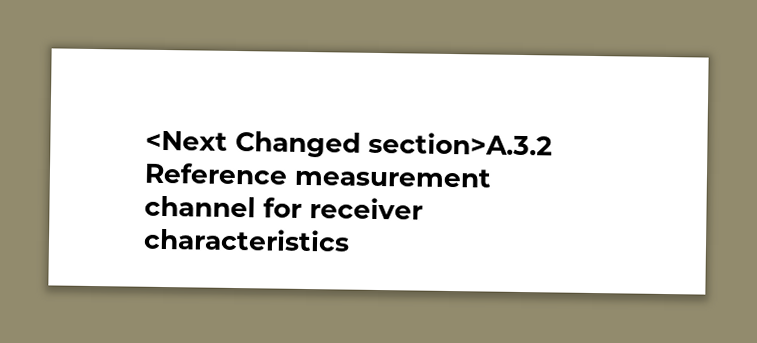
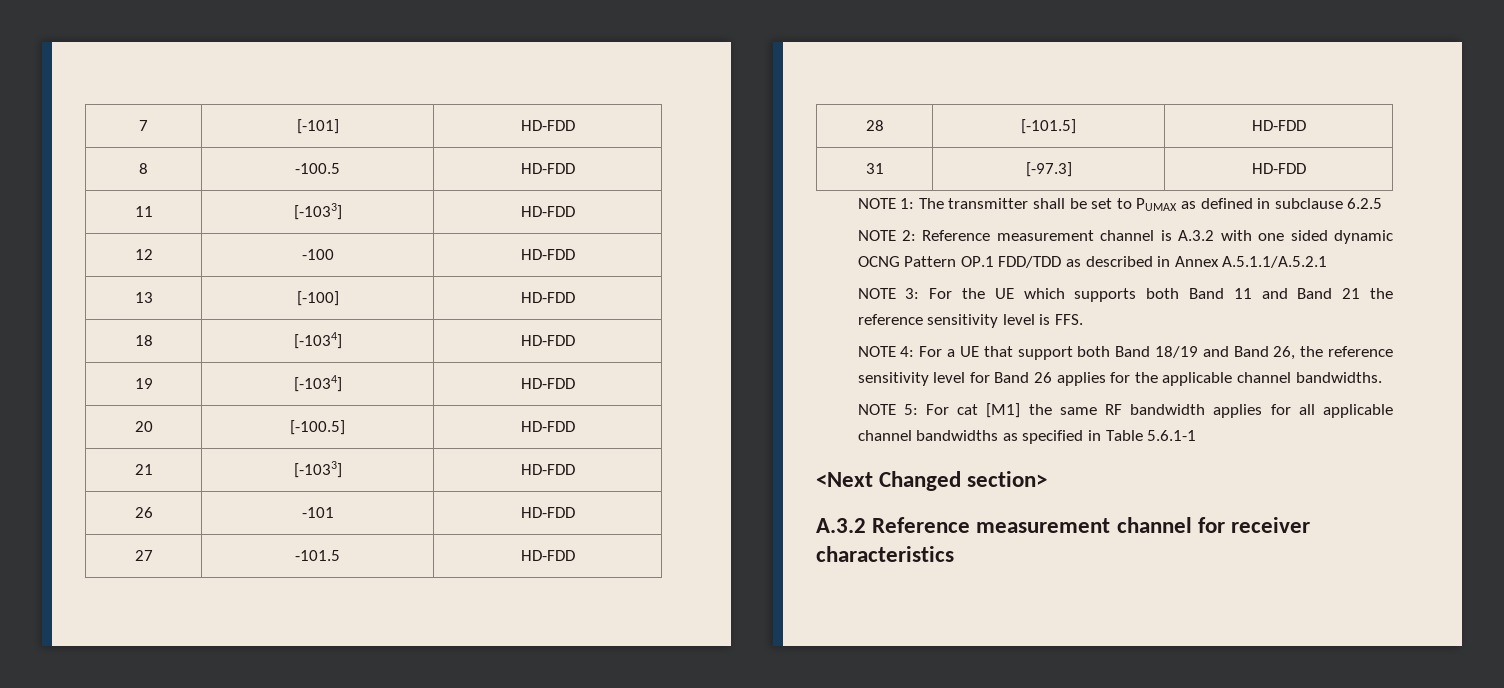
- <Next Changed section>A.3.2 Reference measurement channel for receiver characteristics
+ 7 | [-101] | HD-FDD
+ 8 | -100.5 | HD-FDD
+ 11 | [-1033] | HD-FDD
+ 12 | -100 | HD-FDD
+ 13 | [-100] | HD-FDD
+ 18 | [-1034] | HD-FDD
+ 19 | [-1034] | HD-FDD
+ 20 | [-100.5] | HD-FDD
+ 21 | [-1033] | HD-FDD
+ 26 | -101 | HD-FDD
+ 27 | -101.5 | HD-FDD
+ 28 | [-101.5] | HD-FDD
+ 31 | [-97.3] | HD-FDD
+ NOTE 1: The transmitter shall be set to PUMAX as defined in subclause 6.2.5
+ NOTE 2: Reference measurement channel is A.3.2 with one sided dynamic OCNG Pattern OP.1 FDD/TDD as described in Annex A.5.1.1/A.5.2.1
+ NOTE 3: For the UE which supports both Band 11 and Band 21 the reference sensitivity level is FFS.
+ NOTE 4: For a UE that support both Band 18/19 and Band 26, the reference sensitivity level for Band 26 applies for the applicable channel bandwidths.
+ NOTE 5: For cat [M1] the same RF bandwidth applies for all applicable channel bandwidths as specified in Table 5.6.1-1
+ <Next Changed section>
+ A.3.2 Reference measurement channel for receiver characteristics

